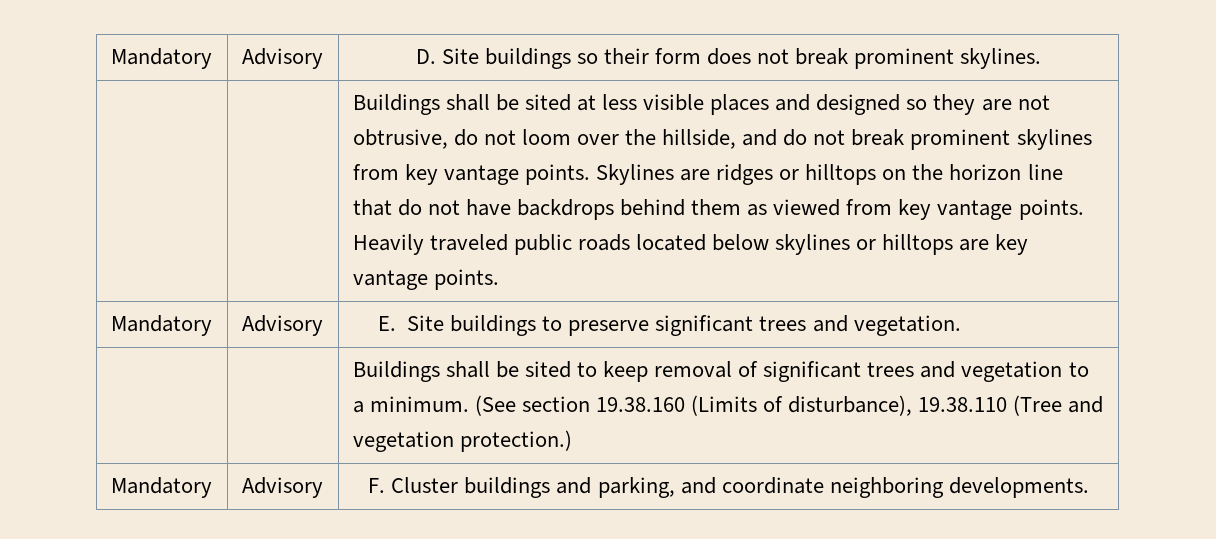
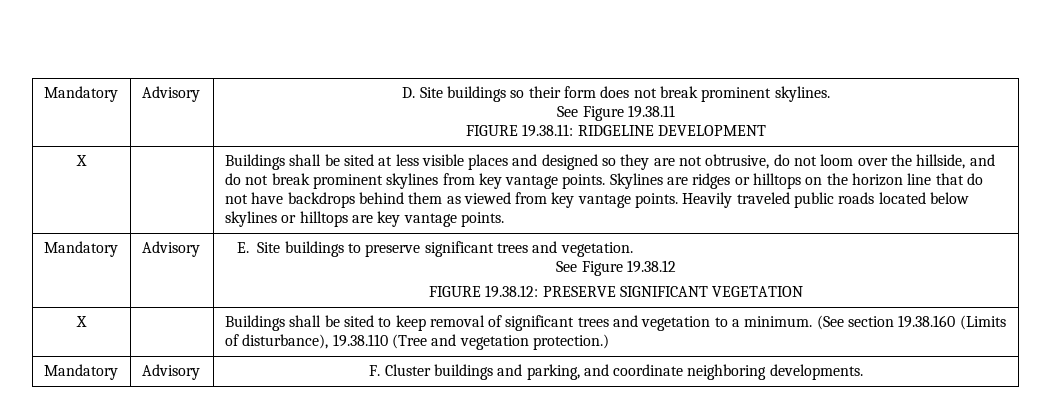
  Mandatory | Advisory | D. Site buildings so their form does not break prominent skylines.
+ See Figure 19.38.11
+ FIGURE 19.38.11: RIDGELINE DEVELOPMENT
+ X
  Mandatory | Advisory | E. Site buildings to preserve significant trees and vegetation.
- | | Buildings shall be sited to keep removal of significant trees and vegetation to a minimum. (See section 19.38.160 (Limits of disturbance), 19.38.110 (Tree and vegetation protection.)
+ See Figure 19.38.12
+ FIGURE 19.38.12: PRESERVE SIGNIFICANT VEGETATION
+ X | | Buildings shall be sited to keep removal of significant trees and vegetation to a minimum. (See section 19.38.160 (Limits of disturbance), 19.38.110 (Tree and vegetation protection.)

